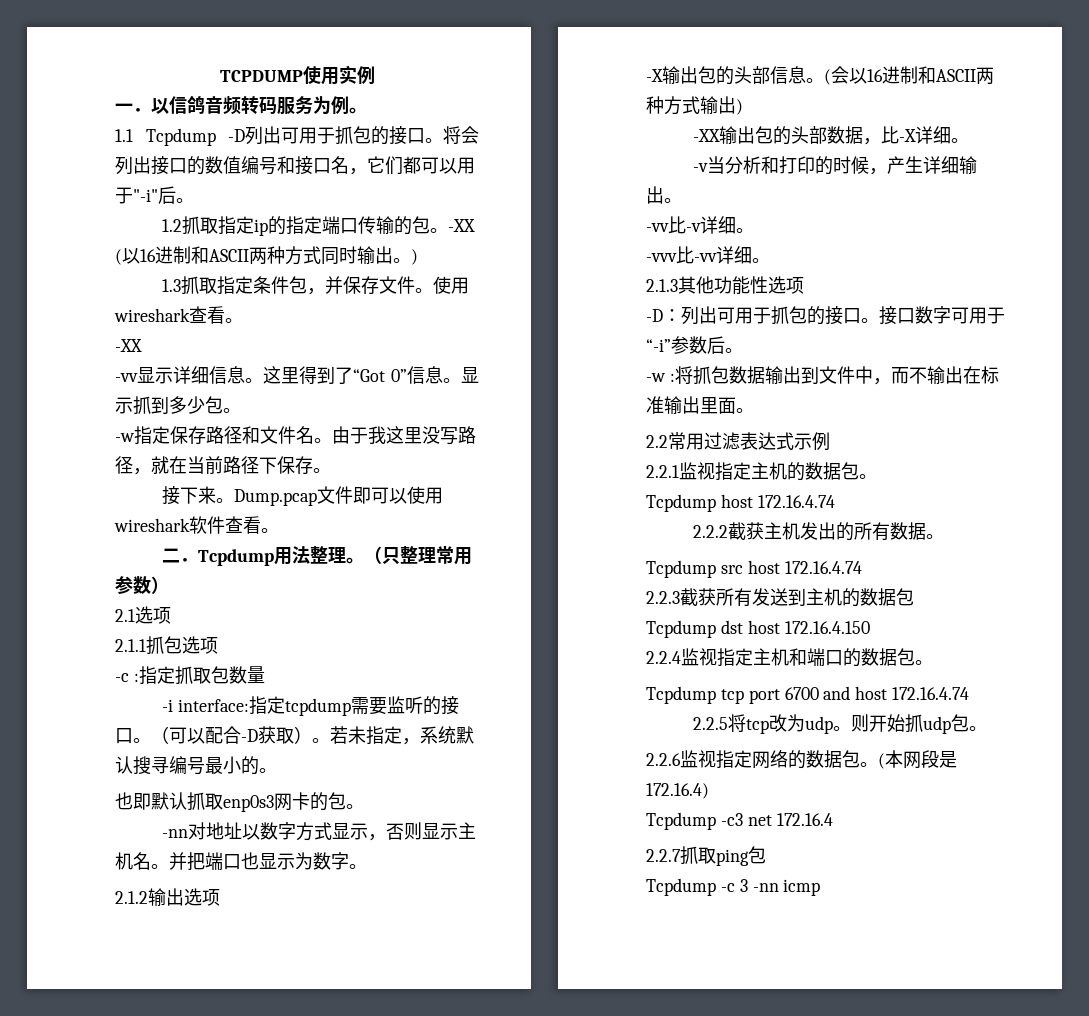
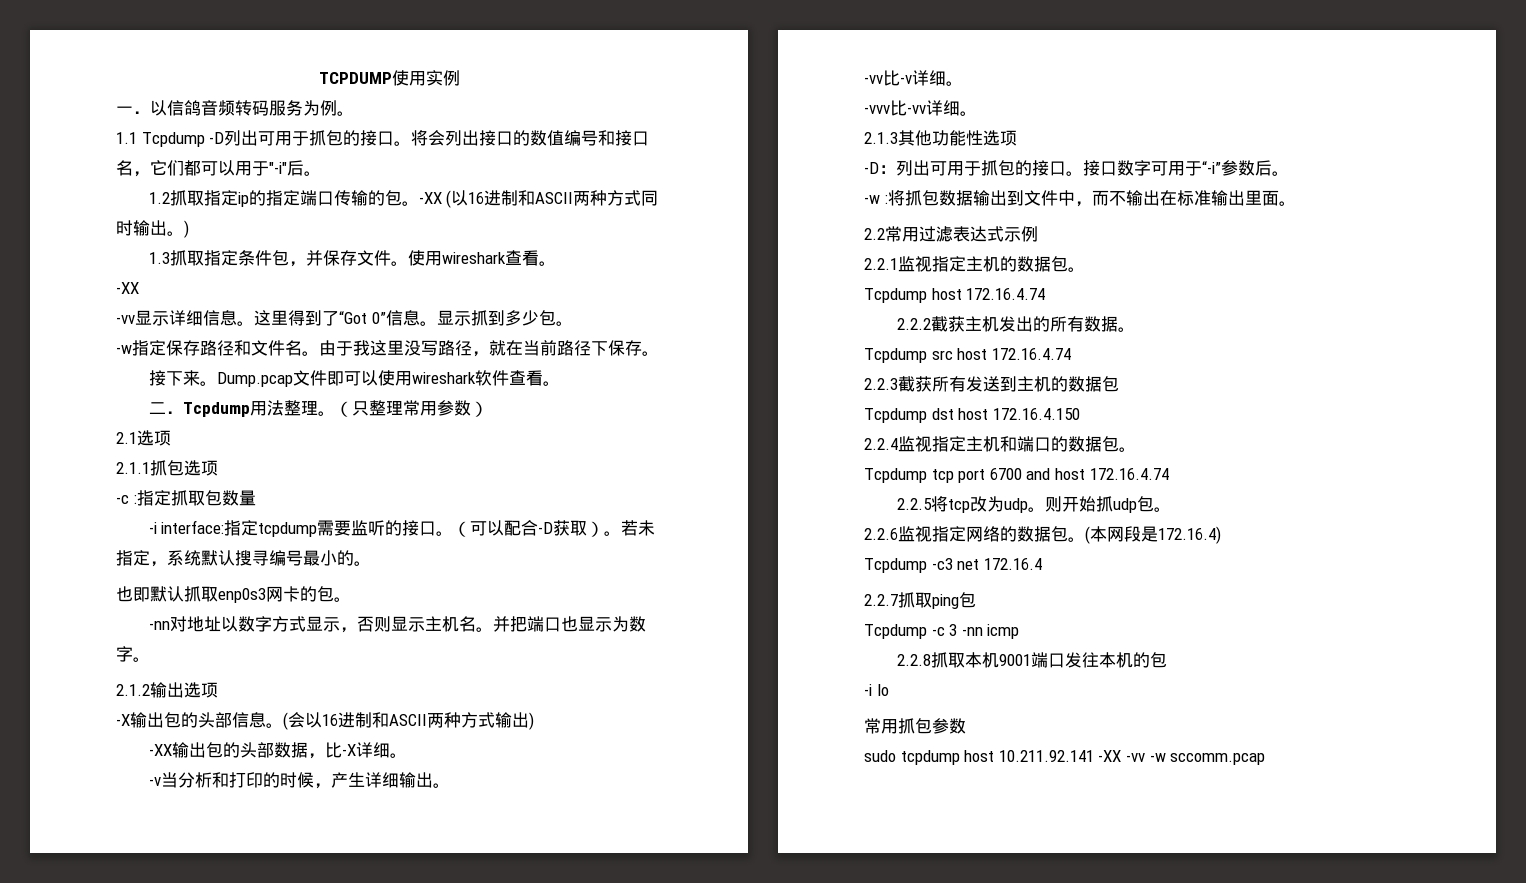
+ 2.2.8抓取本机9001端口发往本机的包
+ -i lo
+ 常用抓包参数
+ sudo tcpdump host 10.211.92.141 -XX -vv -w sccomm.pcap

